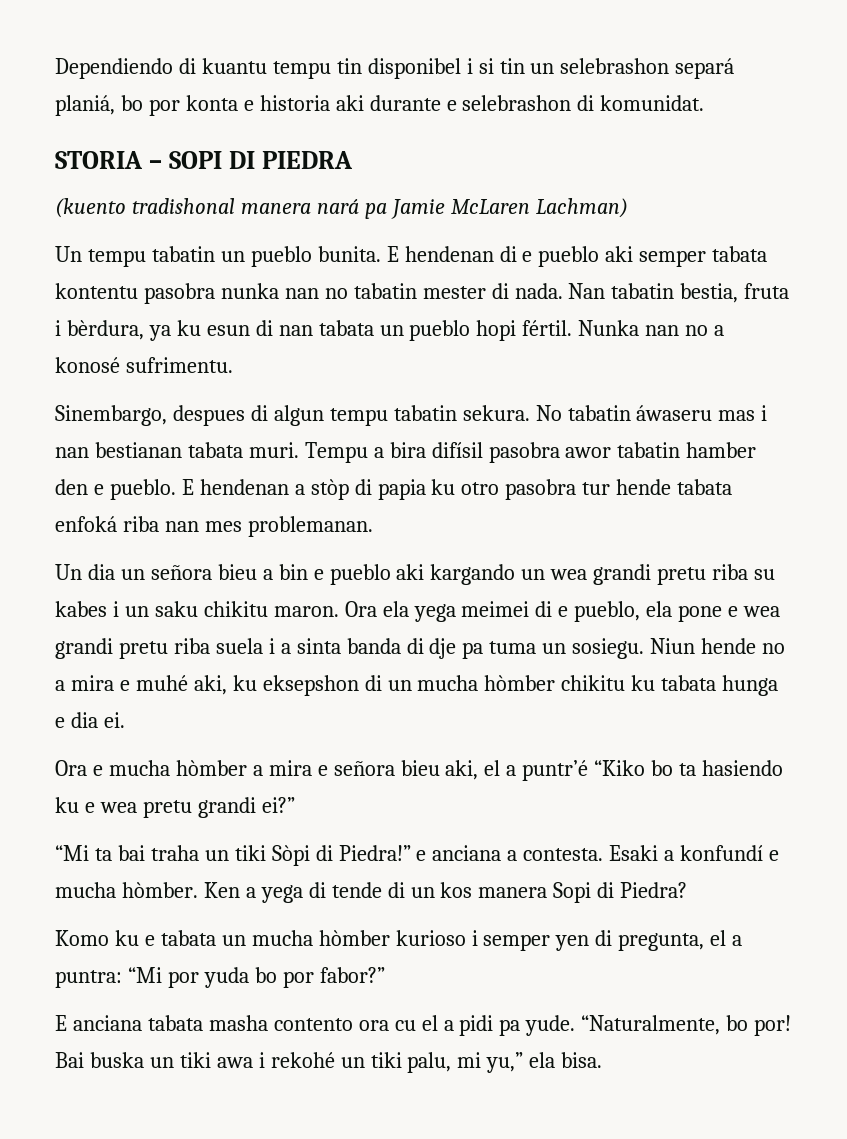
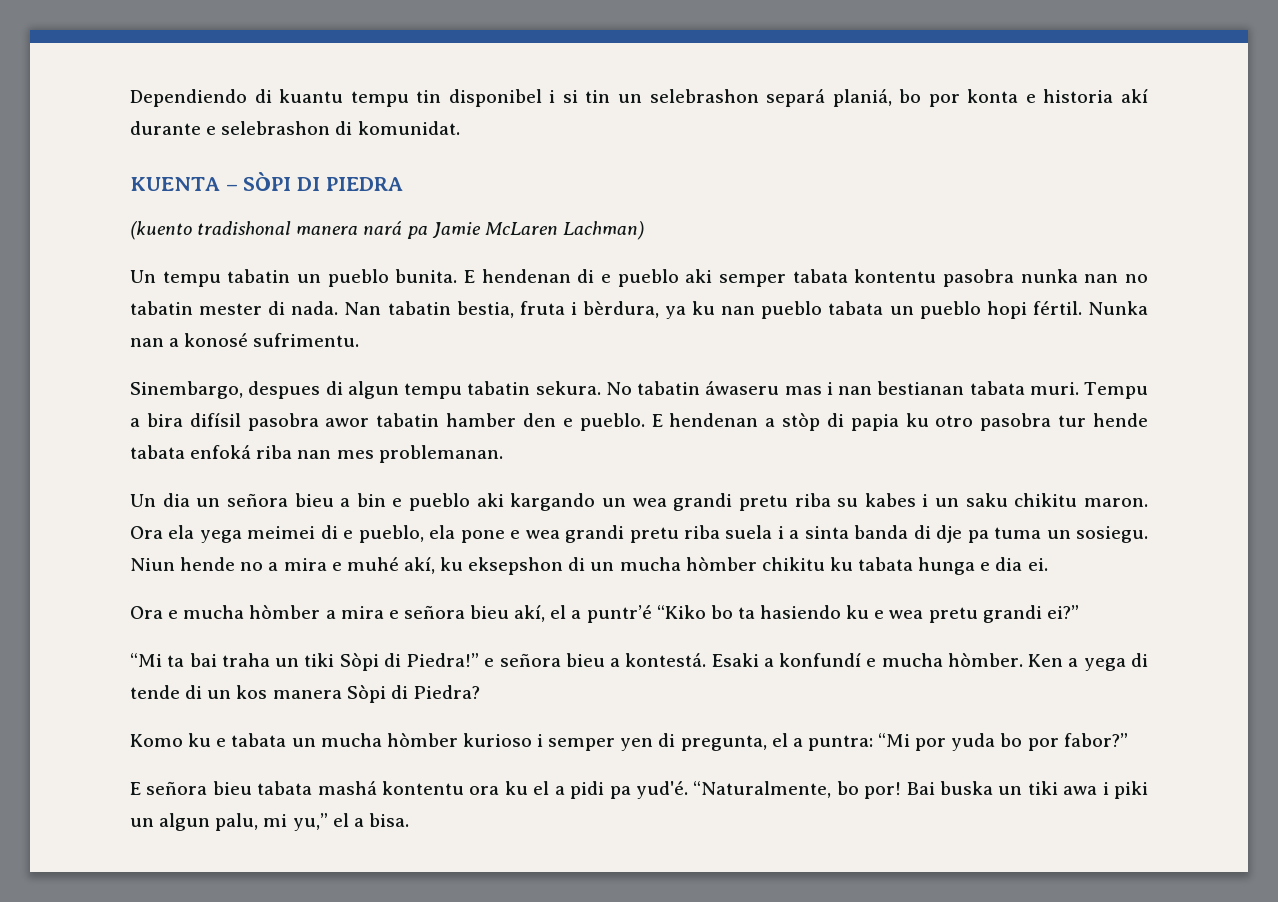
- Dependiendo di kuantu tempu tin disponibel i si tin un selebrashon separá planiá, bo por konta e historia aki durante e selebrashon di komunidat.
+ Dependiendo di kuantu tempu tin disponibel i si tin un selebrashon separá planiá, bo por konta e historia akí durante e selebrashon di komunidat.
- STORIA – SOPI DI PIEDRA
+ KUENTA – SÒPI DI PIEDRA
- Nan tabatin bestia, fruta i bèrdura, ya ku esun di nan tabata un pueblo hopi fértil.
+ Nan tabatin bestia, fruta i bèrdura, ya ku nan pueblo tabata un pueblo hopi fértil.
- Nunka nan no a konosé sufrimentu.
+ Nunka nan a konosé sufrimentu.
- Niun hende no a mira e muhé aki, ku eksepshon di un mucha hòmber chikitu ku tabata hunga e dia ei.
+ Niun hende no a mira e muhé akí, ku eksepshon di un mucha hòmber chikitu ku tabata hunga e dia ei.
- Ora e mucha hòmber a mira e señora bieu aki, el a puntr’é “Kiko bo ta hasiendo ku e wea pretu grandi ei?”
+ Ora e mucha hòmber a mira e señora bieu akí, el a puntr’é “Kiko bo ta hasiendo ku e wea pretu grandi ei?”
- “Mi ta bai traha un tiki Sòpi di Piedra!” e anciana a contesta.
+ “Mi ta bai traha un tiki Sòpi di Piedra!” e señora bieu a kontestá.
- Ken a yega di tende di un kos manera Sopi di Piedra?
+ Ken a yega di tende di un kos manera Sòpi di Piedra?
- E anciana tabata masha contento ora cu el a pidi pa yude.
+ E señora bieu tabata mashá kontentu ora ku el a pidi pa yud'é.
- Bai buska un tiki awa i rekohé un tiki palu, mi yu,” ela bisa.
+ Bai buska un tiki awa i piki un algun palu, mi yu,” el a bisa.

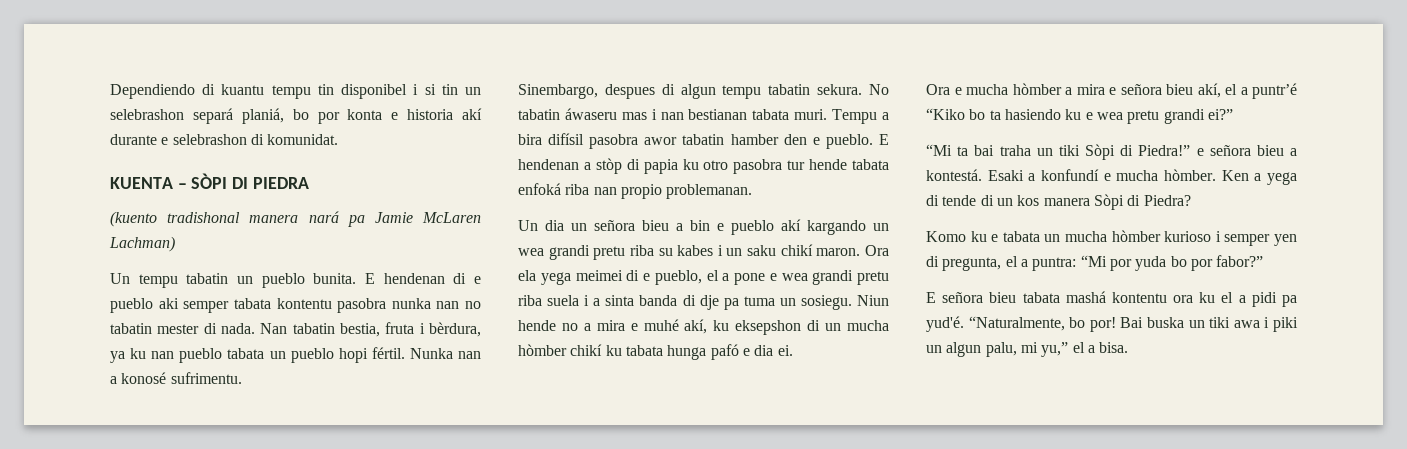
- E hendenan a stòp di papia ku otro pasobra tur hende tabata enfoká riba nan mes problemanan.
+ E hendenan a stòp di papia ku otro pasobra tur hende tabata enfoká riba nan propio problemanan.
- Un dia un señora bieu a bin e pueblo aki kargando un wea grandi pretu riba su kabes i un saku chikitu maron.
+ Un dia un señora bieu a bin e pueblo akí kargando un wea grandi pretu riba su kabes i un saku chikí maron.
- Ora ela yega meimei di e pueblo, ela pone e wea grandi pretu riba suela i a sinta banda di dje pa tuma un sosiegu.
+ Ora ela yega meimei di e pueblo, el a pone e wea grandi pretu riba suela i a sinta banda di dje pa tuma un sosiegu.
- Niun hende no a mira e muhé akí, ku eksepshon di un mucha hòmber chikitu ku tabata hunga e dia ei.
+ Niun hende no a mira e muhé akí, ku eksepshon di un mucha hòmber chikí ku tabata hunga pafó e dia ei.

